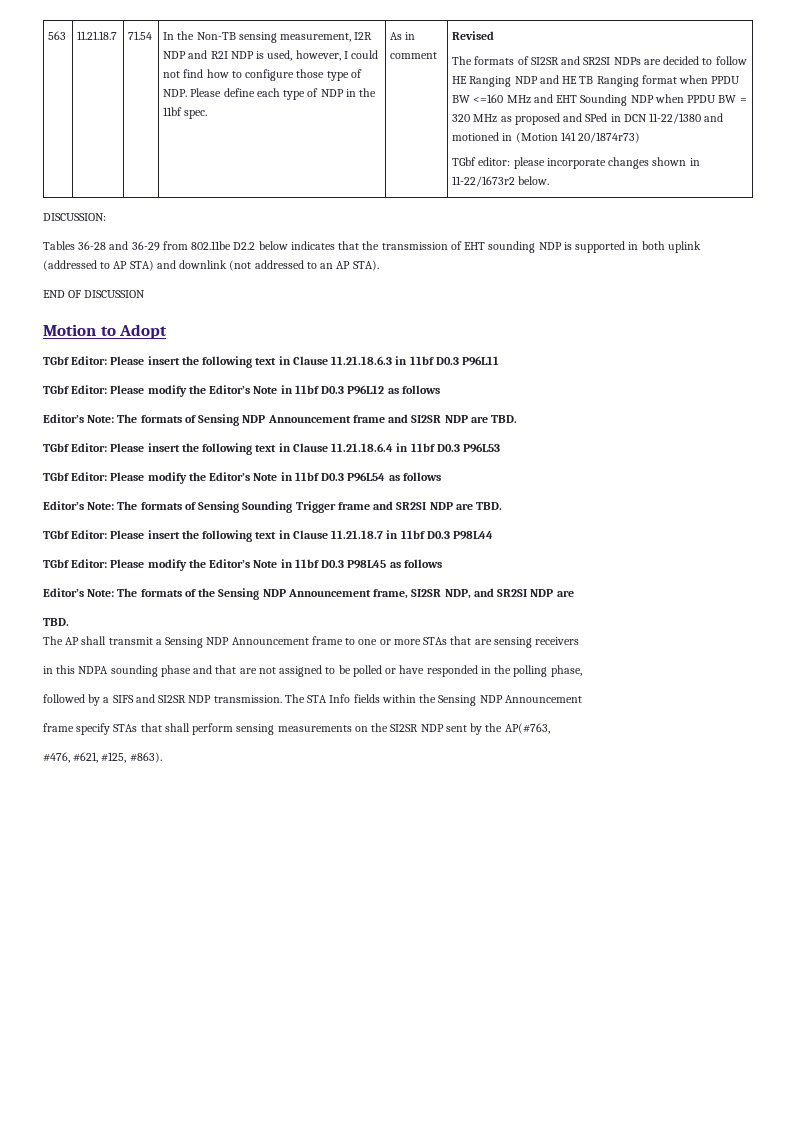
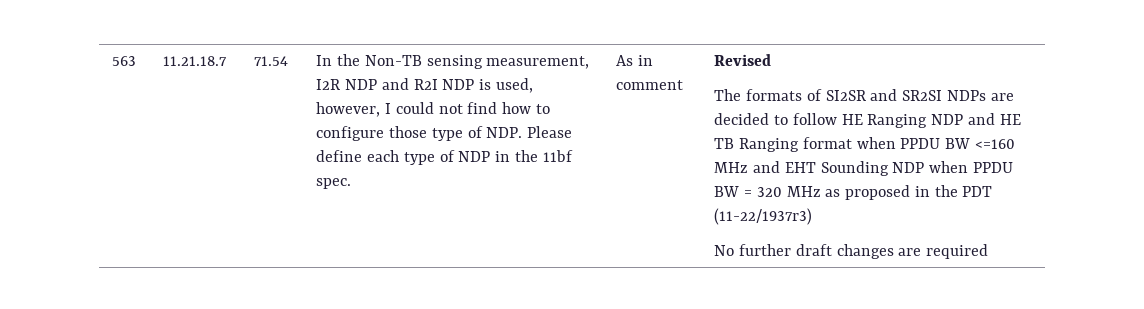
- The formats of SI2SR and SR2SI NDPs are decided to follow HE Ranging NDP and HE TB Ranging format when PPDU BW <=160 MHz and EHT Sounding NDP when PPDU BW = 320 MHz as proposed and SPed in DCN 11-22/1380 and motioned in (Motion 141 20/1874r73)
- TGbf editor: please incorporate changes shown in 11-22/1673r2 below.
- DISCUSSION:
- Tables 36-28 and 36-29 from 802.11be D2.2 below indicates that the transmission of EHT sounding NDP is supported in both uplink (addressed to AP STA) and downlink (not addressed to an AP STA).
- END OF DISCUSSION
- Motion to Adopt
- TGbf Editor: Please insert the following text in Clause 11.21.18.6.3 in 11bf D0.3 P96L11
- TGbf Editor: Please modify the Editor’s Note in 11bf D0.3 P96L12 as follows
- Editor’s Note: The formats of Sensing NDP Announcement frame and SI2SR NDP are TBD.
- TGbf Editor: Please insert the following text in Clause 11.21.18.6.4 in 11bf D0.3 P96L53
- TGbf Editor: Please modify the Editor’s Note in 11bf D0.3 P96L54 as follows
- Editor’s Note: The formats of Sensing Sounding Trigger frame and SR2SI NDP are TBD.
- TGbf Editor: Please insert the following text in Clause 11.21.18.7 in 11bf D0.3 P98L44
- TGbf Editor: Please modify the Editor’s Note in 11bf D0.3 P98L45 as follows
- Editor’s Note: The formats of the Sensing NDP Announcement frame, SI2SR NDP, and SR2SI NDP are
- TBD.
- The AP shall transmit a Sensing NDP Announcement frame to one or more STAs that are sensing receivers
- in this NDPA sounding phase and that are not assigned to be polled or have responded in the polling phase,
- followed by a SIFS and SI2SR NDP transmission. The STA Info fields within the Sensing NDP Announcement
- frame specify STAs that shall perform sensing measurements on the SI2SR NDP sent by the AP(#763,
- #476, #621, #125, #863).
+ The formats of SI2SR and SR2SI NDPs are decided to follow HE Ranging NDP and HE TB Ranging format when PPDU BW <=160 MHz and EHT Sounding NDP when PPDU BW = 320 MHz as proposed in the PDT (11-22/1937r3)
+ No further draft changes are required

